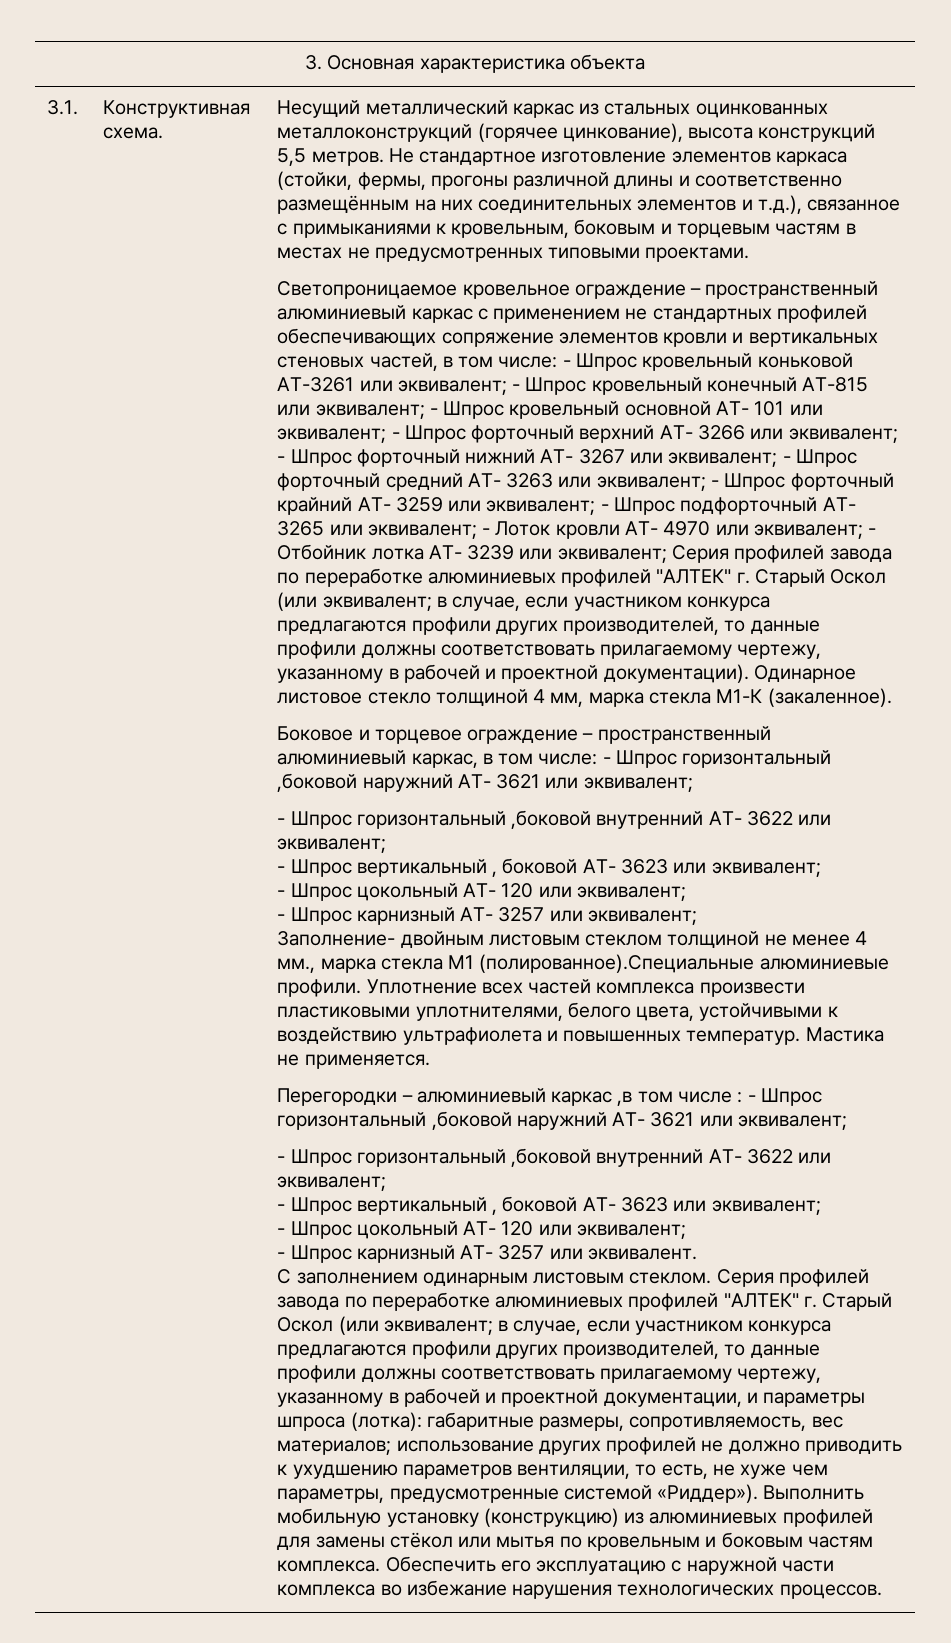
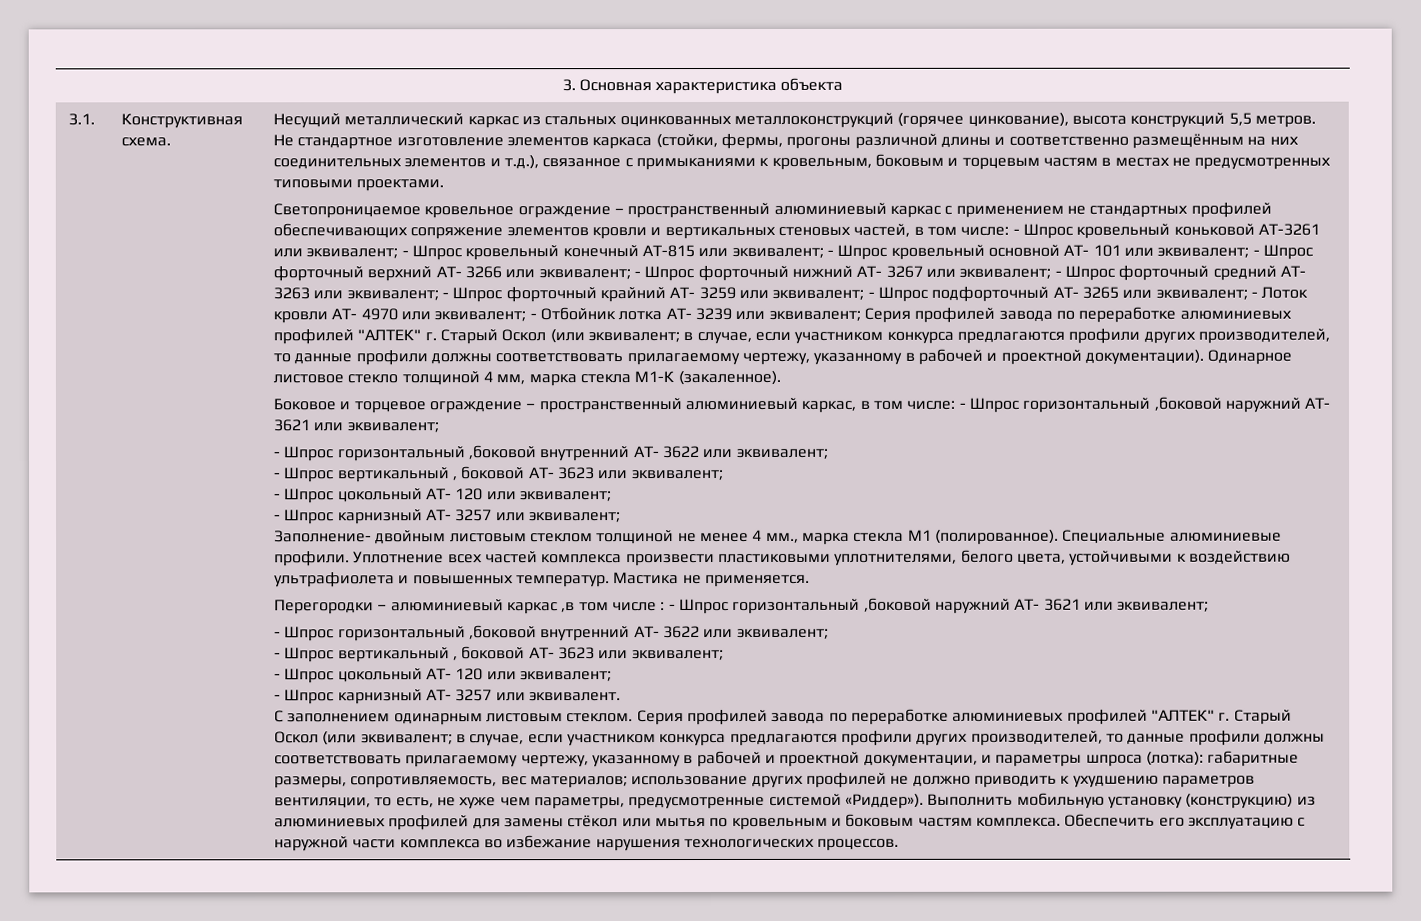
- Заполнение- двойным листовым стеклом толщиной не менее 4 мм., марка стекла М1 (полированное).Специальные алюминиевые профили.
+ Заполнение- двойным листовым стеклом толщиной не менее 4 мм., марка стекла М1 (полированное). Специальные алюминиевые профили.

